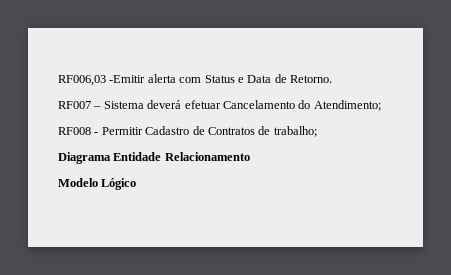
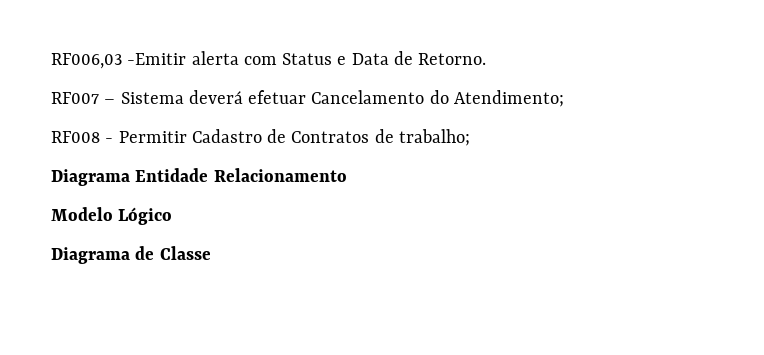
+ Diagrama de Classe

